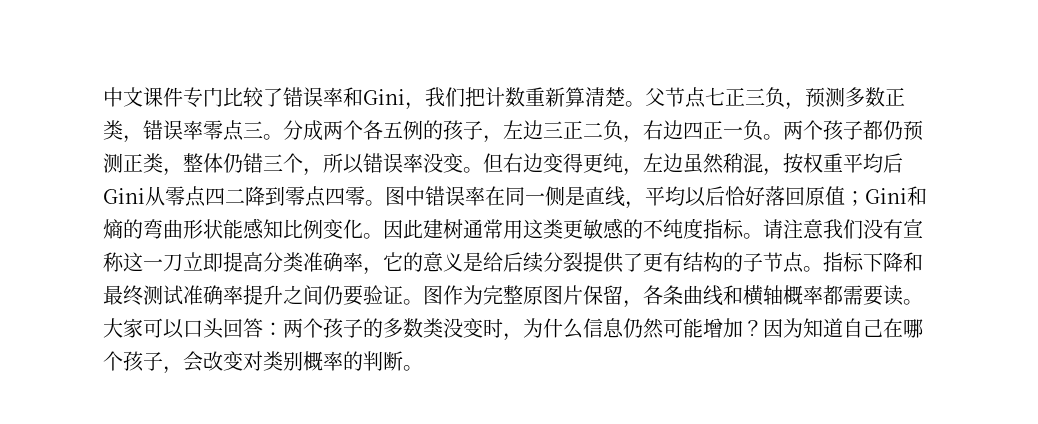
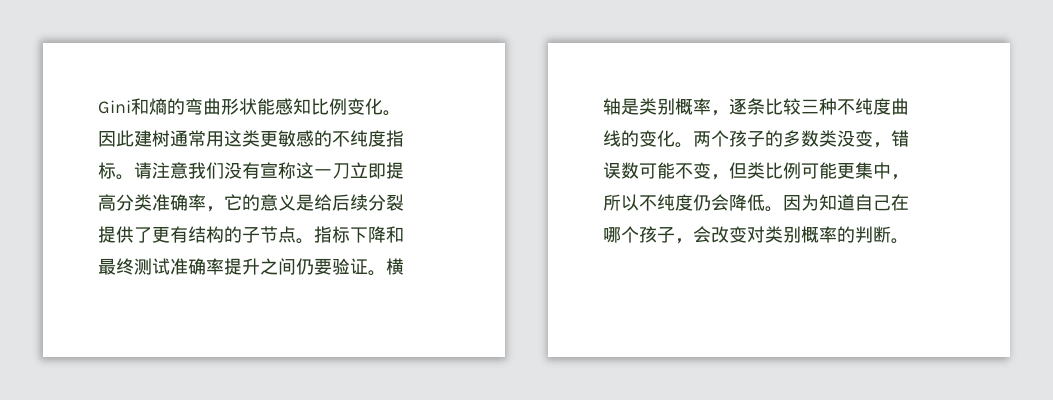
- 中文课件专门比较了错误率和Gini，我们把计数重新算清楚。父节点七正三负，预测多数正类，错误率零点三。分成两个各五例的孩子，左边三正二负，右边四正一负。两个孩子都仍预测正类，整体仍错三个，所以错误率没变。但右边变得更纯，左边虽然稍混，按权重平均后Gini从零点四二降到零点四零。图中错误率在同一侧是直线，平均以后恰好落回原值；Gini和熵的弯曲形状能感知比例变化。
+ Gini和熵的弯曲形状能感知比例变化。
- 图作为完整原图片保留，各条曲线和横轴概率都需要读。大家可以口头回答：两个孩子的多数类没变时，为什么信息仍然可能增加？
+ 横轴是类别概率，逐条比较三种不纯度曲线的变化。两个孩子的多数类没变，错误数可能不变，但类比例可能更集中，所以不纯度仍会降低。

